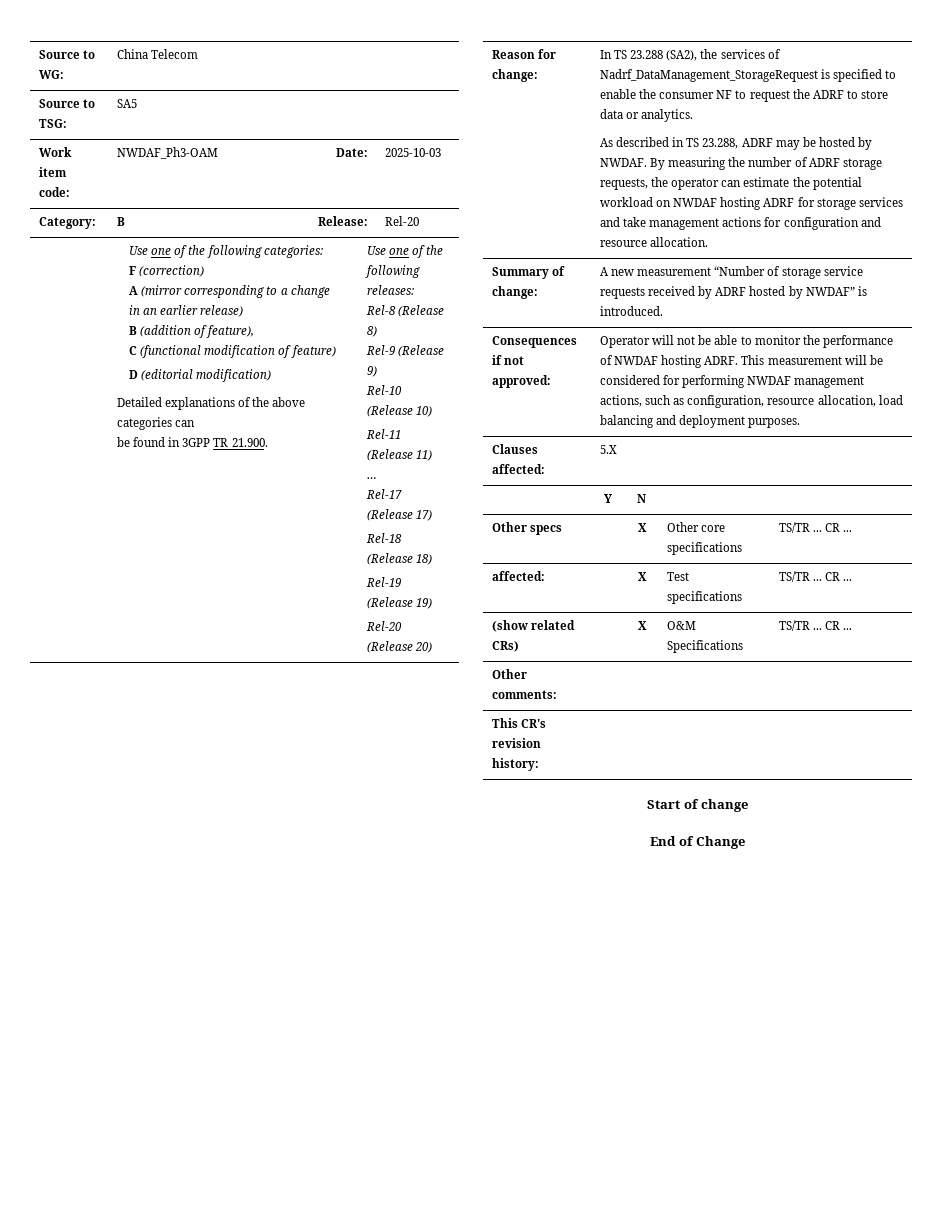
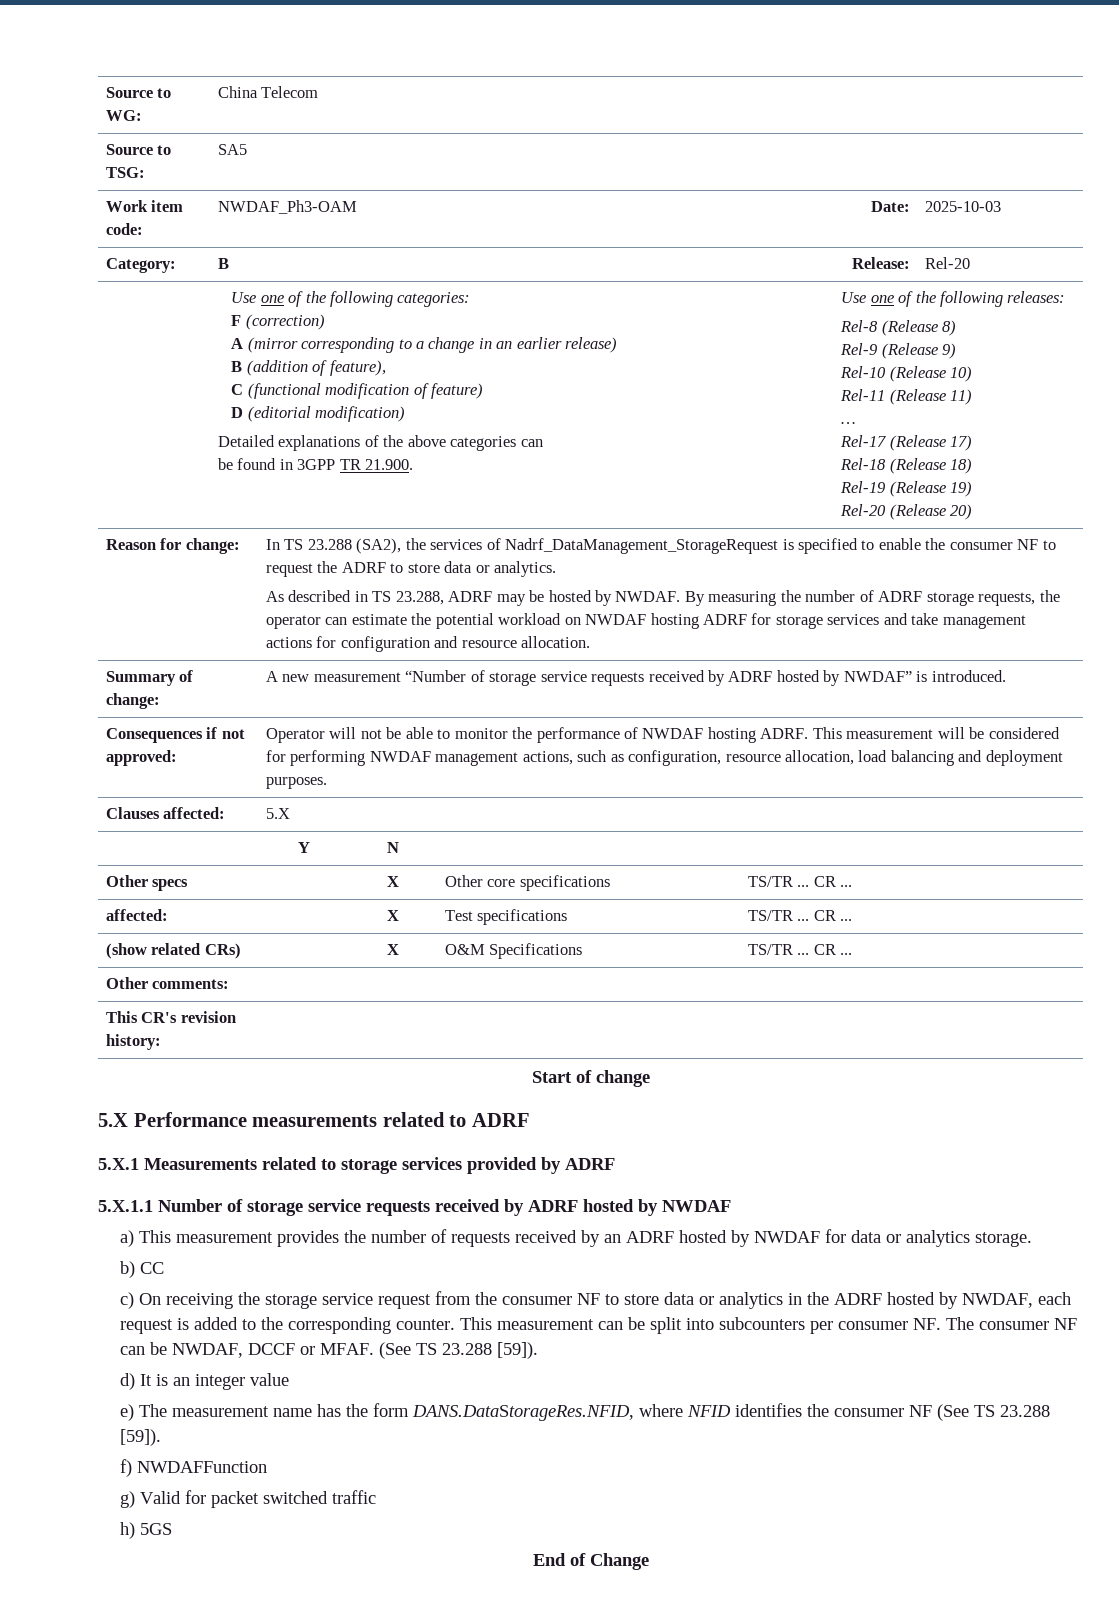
+ 5.X Performance measurements related to ADRF
+ 5.X.1 Measurements related to storage services provided by ADRF
+ 5.X.1.1 Number of storage service requests received by ADRF hosted by NWDAF
+ a) This measurement provides the number of requests received by an ADRF hosted by NWDAF for data or analytics storage.
+ b) CC
+ c) On receiving the storage service request from the consumer NF to store data or analytics in the ADRF hosted by NWDAF, each request is added to the corresponding counter. This measurement can be split into subcounters per consumer NF. The consumer NF can be NWDAF, DCCF or MFAF. (See TS 23.288 [59]).
+ d) It is an integer value
+ e) The measurement name has the form DANS.DataStorageRes.NFID, where NFID identifies the consumer NF (See TS 23.288 [59]).
+ f) NWDAFFunction
+ g) Valid for packet switched traffic
+ h) 5GS

